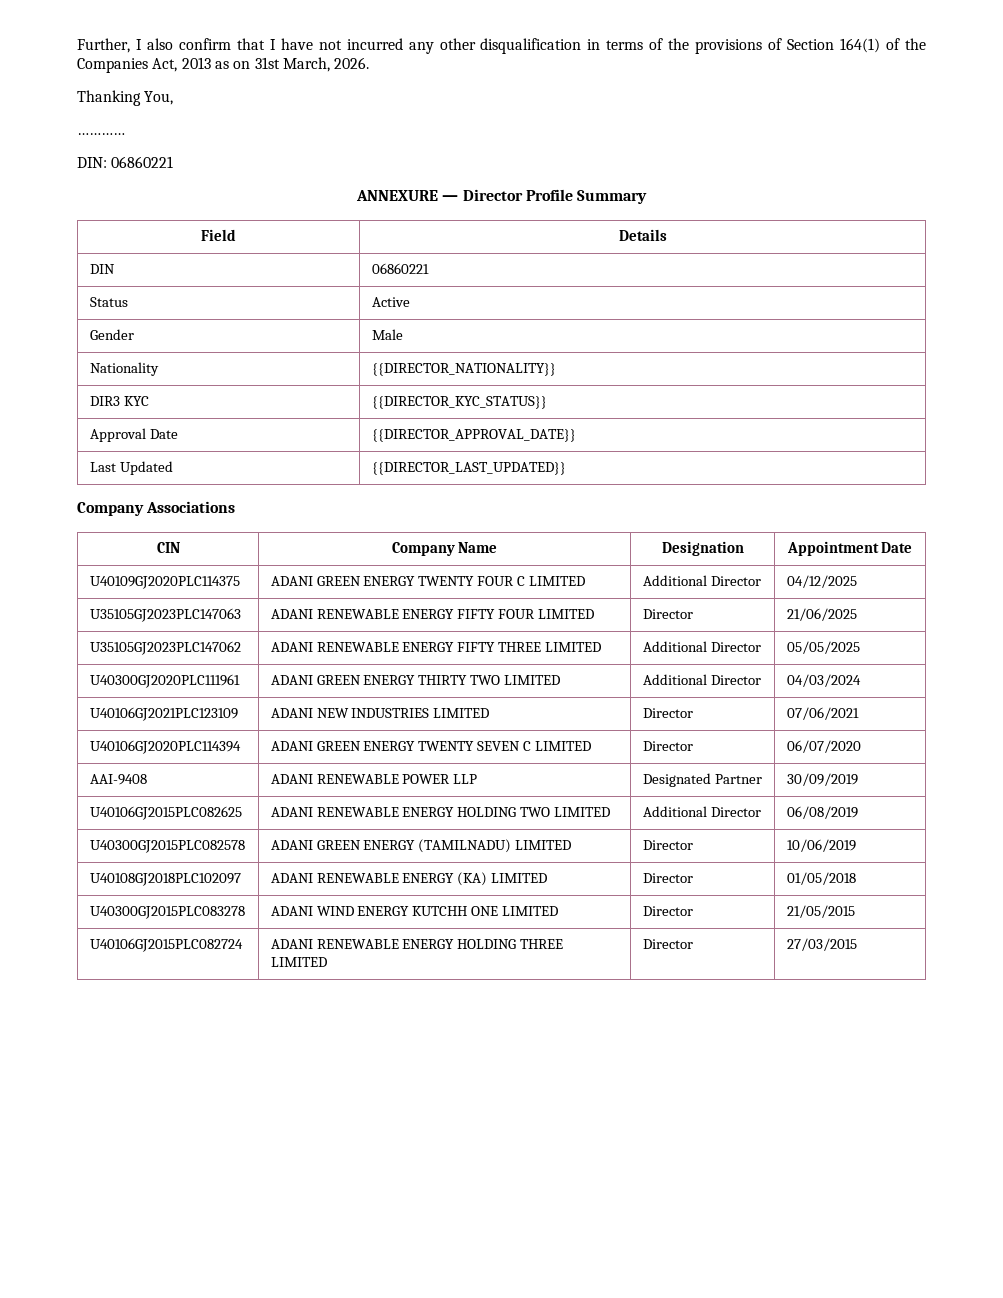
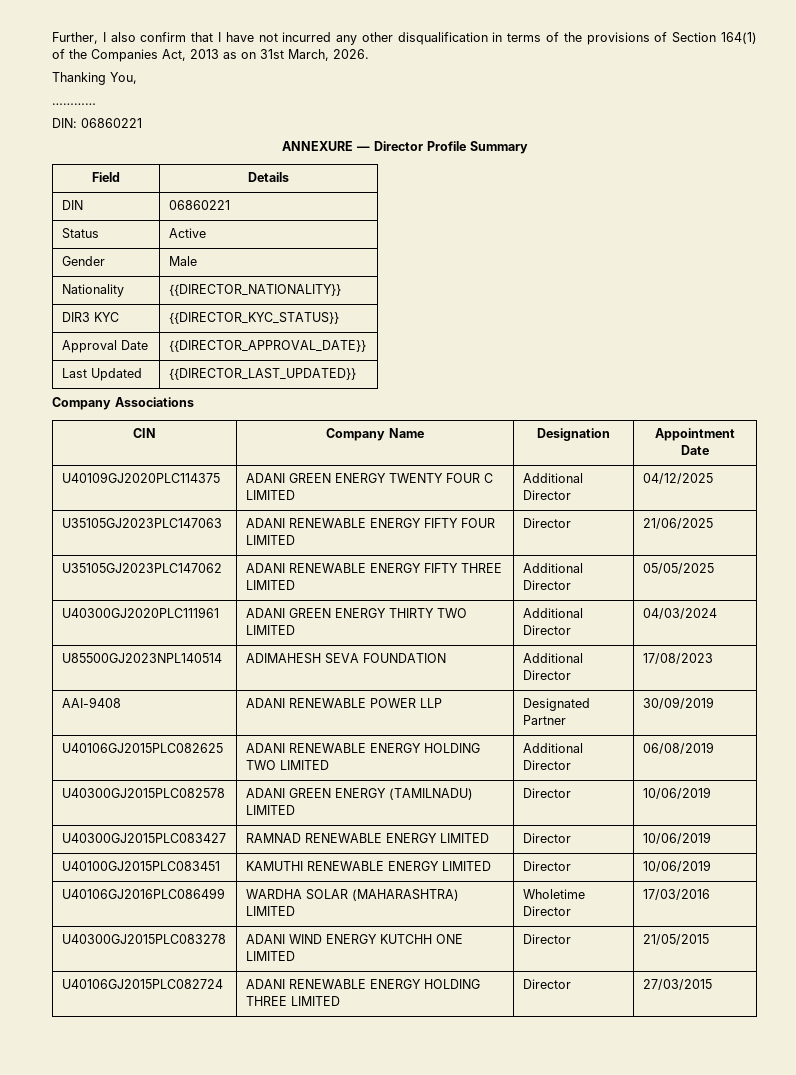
- U40106GJ2021PLC123109 | ADANI NEW INDUSTRIES LIMITED | Director | 07/06/2021
- U40106GJ2020PLC114394 | ADANI GREEN ENERGY TWENTY SEVEN C LIMITED | Director | 06/07/2020
+ U85500GJ2023NPL140514 | ADIMAHESH SEVA FOUNDATION | Additional Director | 17/08/2023
- U40108GJ2018PLC102097 | ADANI RENEWABLE ENERGY (KA) LIMITED | Director | 01/05/2018
+ U40300GJ2015PLC083427 | RAMNAD RENEWABLE ENERGY LIMITED | Director | 10/06/2019
+ U40100GJ2015PLC083451 | KAMUTHI RENEWABLE ENERGY LIMITED | Director | 10/06/2019
+ U40106GJ2016PLC086499 | WARDHA SOLAR (MAHARASHTRA) LIMITED | Wholetime Director | 17/03/2016

